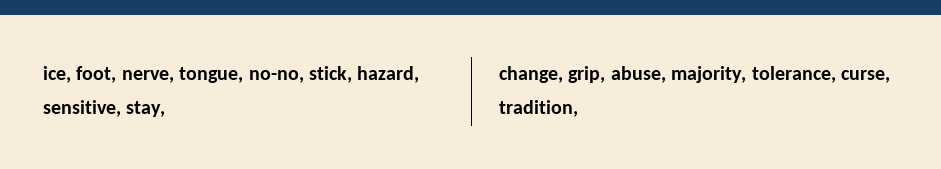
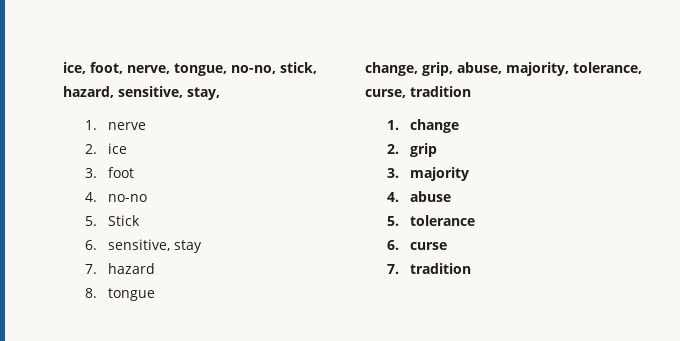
+ 1. nerve
+ 2. ice
+ 3. foot
+ 4. no-no
+ 5. Stick
+ 6. sensitive, stay
+ 7. hazard
+ 8. tongue
- change, grip, abuse, majority, tolerance, curse, tradition,
+ change, grip, abuse, majority, tolerance, curse, tradition
+ 1. change
+ 2. grip
+ 3. majority
+ 4. abuse
+ 5. tolerance
+ 6. curse
+ 7. tradition

